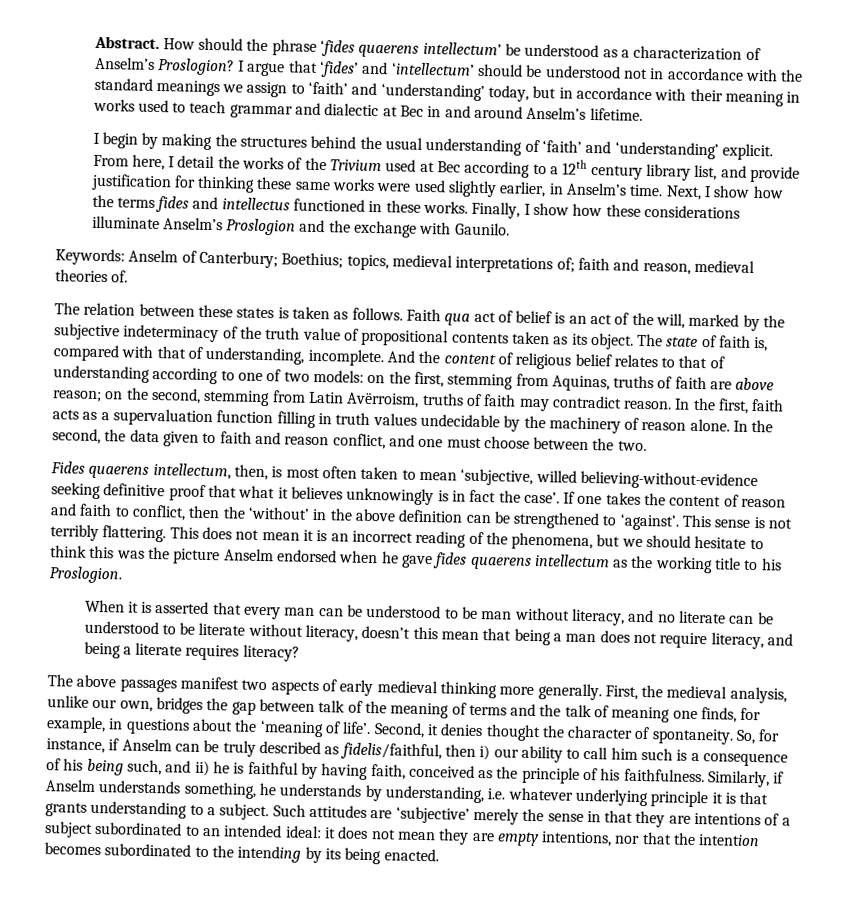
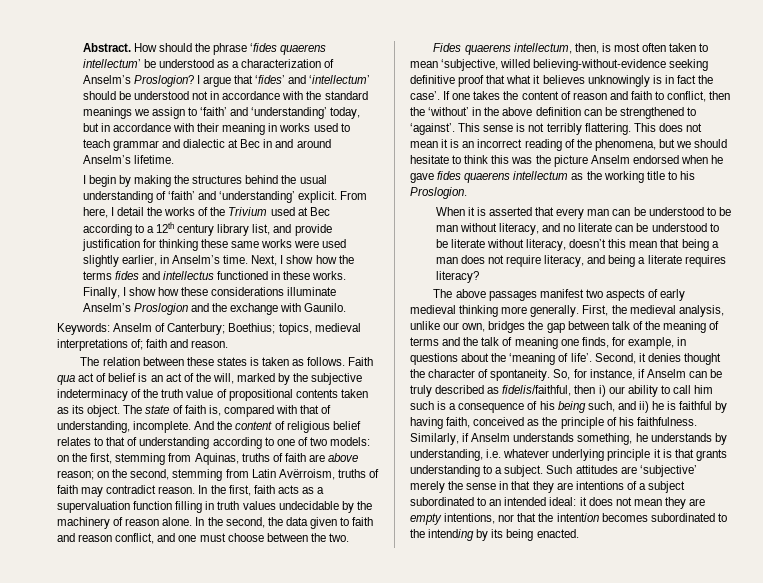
- Keywords: Anselm of Canterbury; Boethius; topics, medieval interpretations of; faith and reason, medieval theories of.
+ Keywords: Anselm of Canterbury; Boethius; topics, medieval interpretations of; faith and reason.

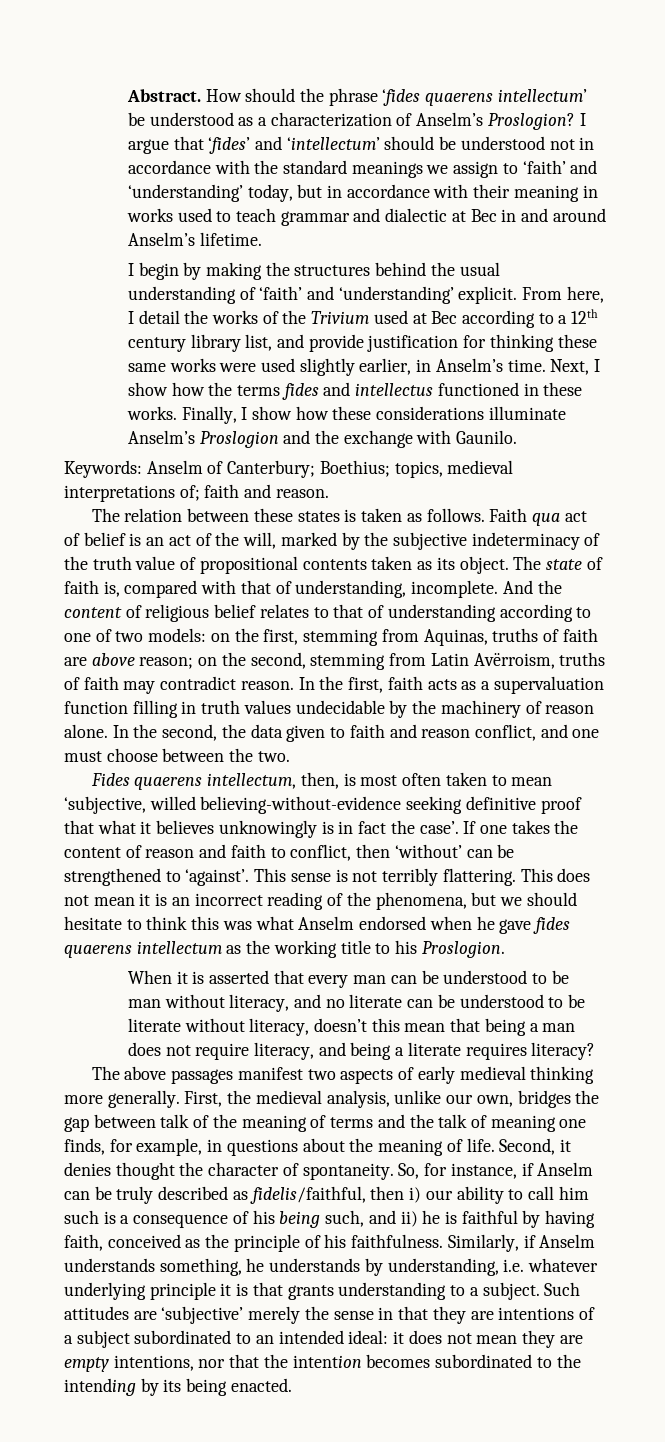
- If one takes the content of reason and faith to conflict, then the ‘without’ in the above definition can be strengthened to ‘against’.
+ If one takes the content of reason and faith to conflict, then ‘without’ can be strengthened to ‘against’.
- This does not mean it is an incorrect reading of the phenomena, but we should hesitate to think this was the picture Anselm endorsed when he gave fides quaerens intellectum as the working title to his Proslogion.
+ This does not mean it is an incorrect reading of the phenomena, but we should hesitate to think this was what Anselm endorsed when he gave fides quaerens intellectum as the working title to his Proslogion.
- First, the medieval analysis, unlike our own, bridges the gap between talk of the meaning of terms and the talk of meaning one finds, for example, in questions about the ‘meaning of life’.
+ First, the medieval analysis, unlike our own, bridges the gap between talk of the meaning of terms and the talk of meaning one finds, for example, in questions about the meaning of life.

